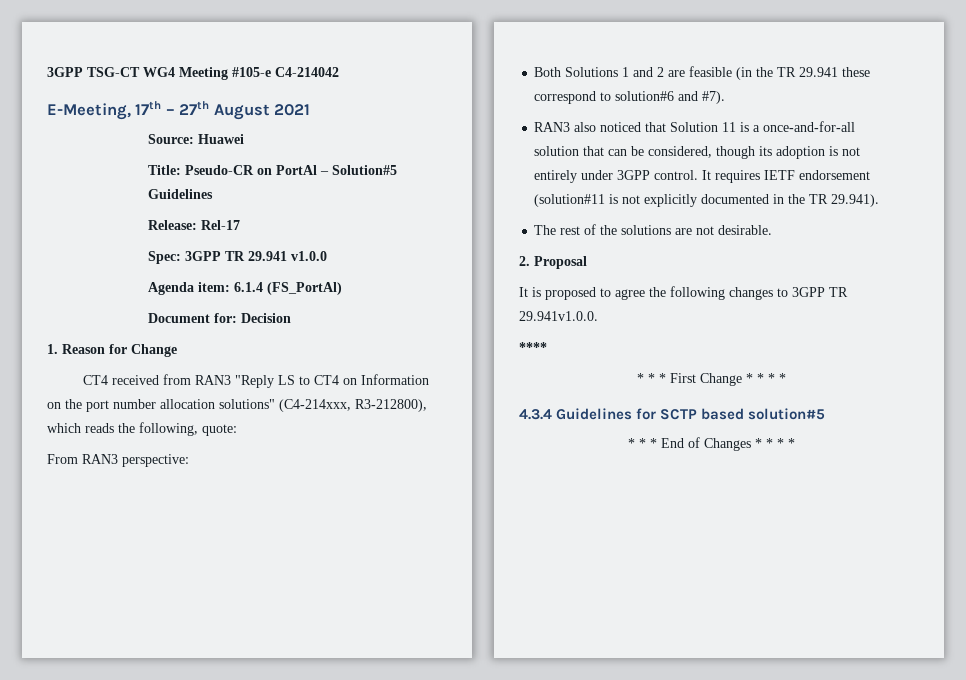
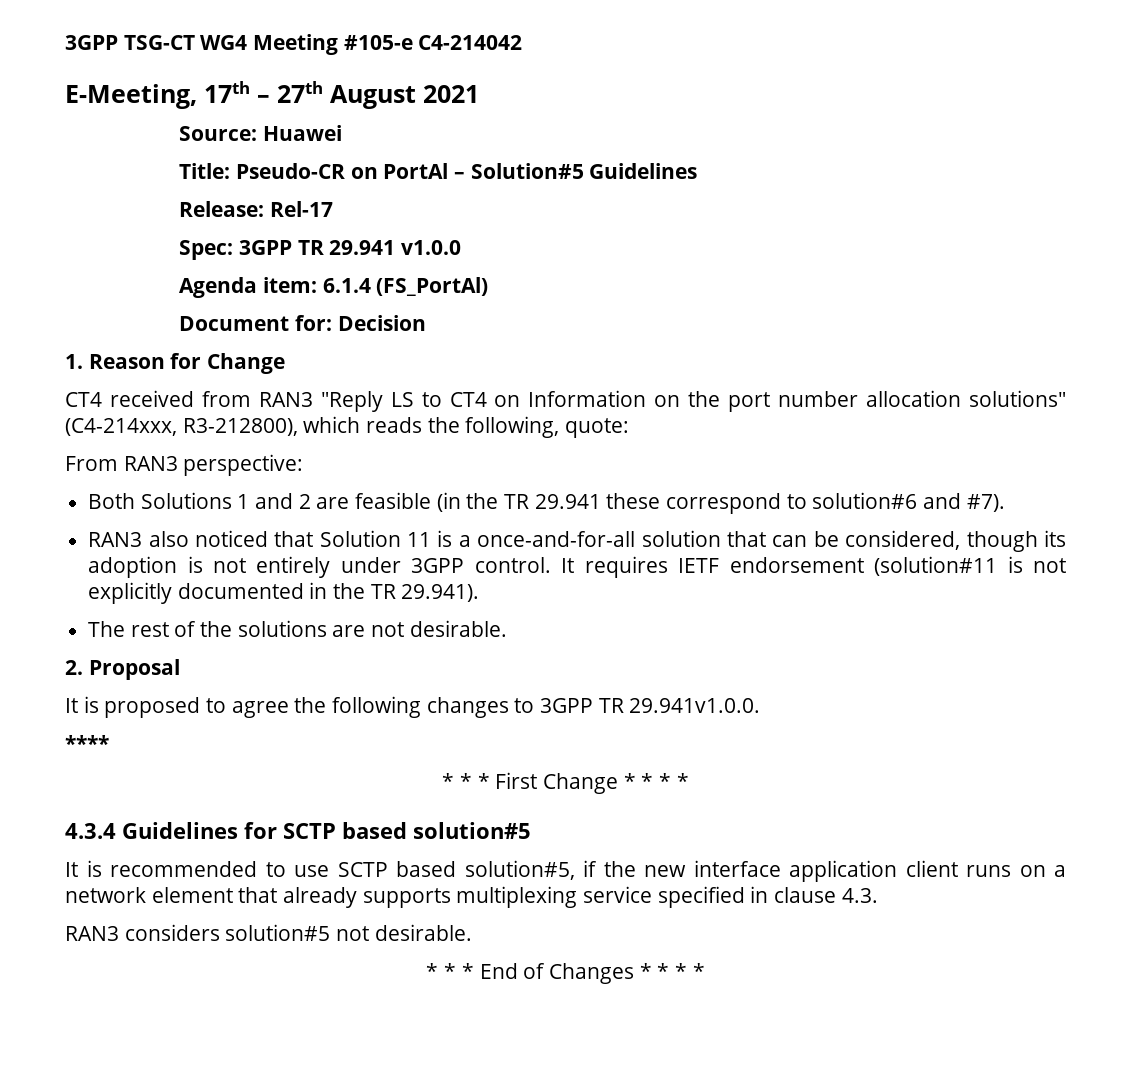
+ It is recommended to use SCTP based solution#5, if the new interface application client runs on a network element that already supports multiplexing service specified in clause 4.3.
+ RAN3 considers solution#5 not desirable.

